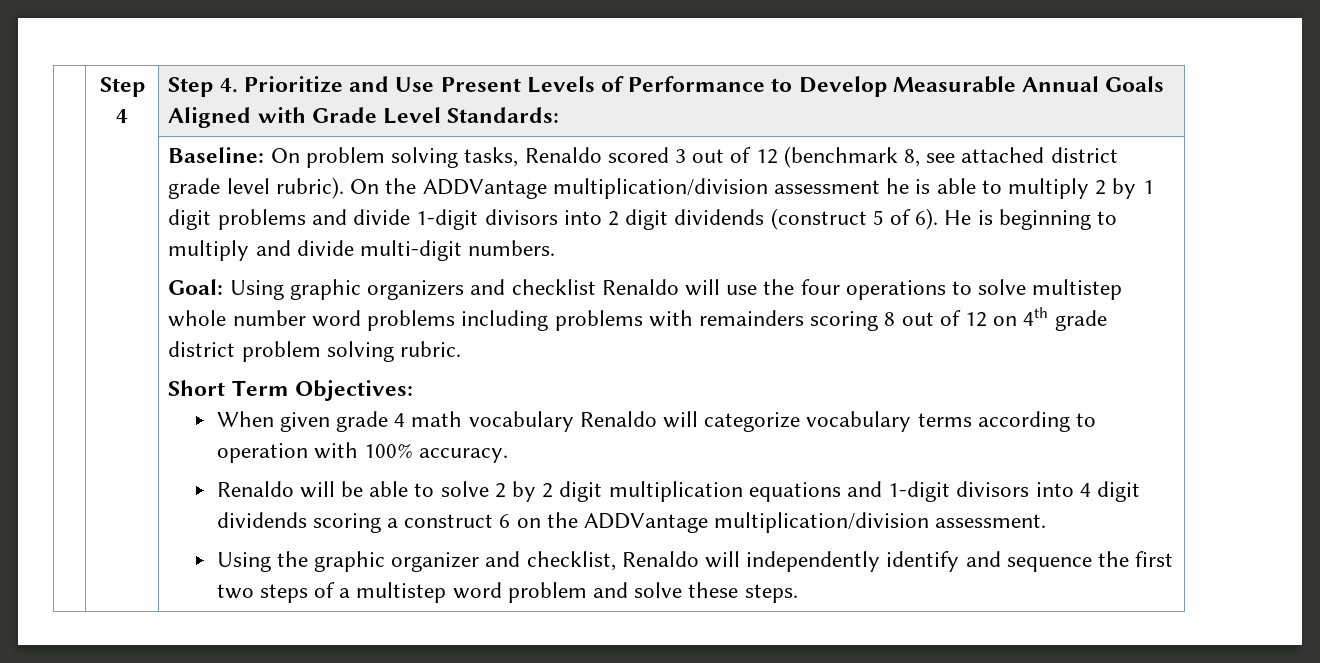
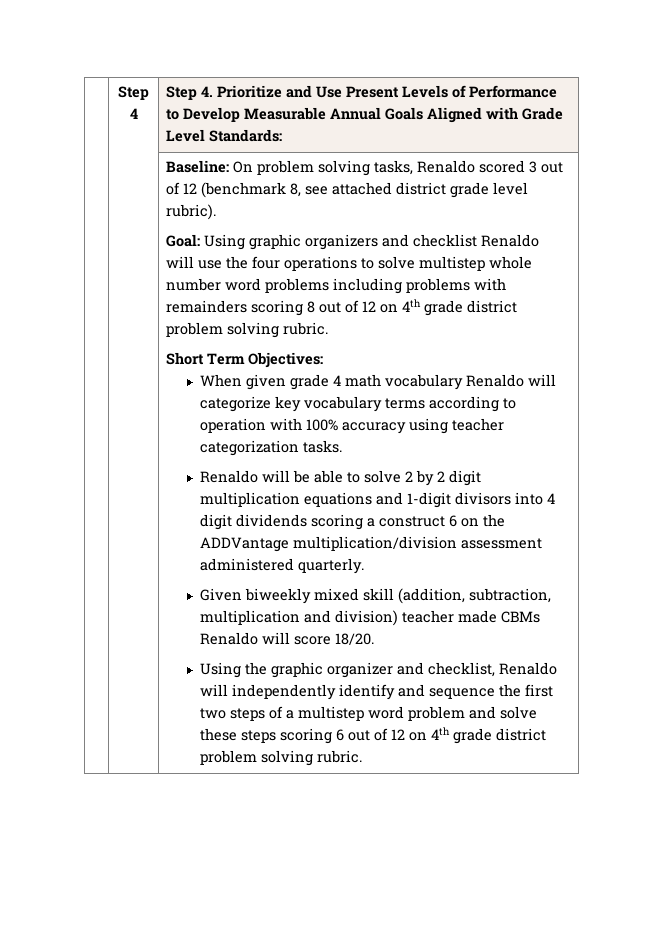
- On the ADDVantage multiplication/division assessment he is able to multiply 2 by 1 digit problems and divide 1-digit divisors into 2 digit dividends (construct 5 of 6). He is beginning to multiply and divide multi-digit numbers.
- When given grade 4 math vocabulary Renaldo will categorize vocabulary terms according to operation with 100% accuracy.
+ When given grade 4 math vocabulary Renaldo will categorize key vocabulary terms according to operation with 100% accuracy using teacher categorization tasks.
- Renaldo will be able to solve 2 by 2 digit multiplication equations and 1-digit divisors into 4 digit dividends scoring a construct 6 on the ADDVantage multiplication/division assessment.
+ Renaldo will be able to solve 2 by 2 digit multiplication equations and 1-digit divisors into 4 digit dividends scoring a construct 6 on the ADDVantage multiplication/division assessment administered quarterly.
+ Given biweekly mixed skill (addition, subtraction, multiplication and division) teacher made CBMs Renaldo will score 18/20.
- Using the graphic organizer and checklist, Renaldo will independently identify and sequence the first two steps of a multistep word problem and solve these steps.
+ Using the graphic organizer and checklist, Renaldo will independently identify and sequence the first two steps of a multistep word problem and solve these steps scoring 6 out of 12 on 4th grade district problem solving rubric.

